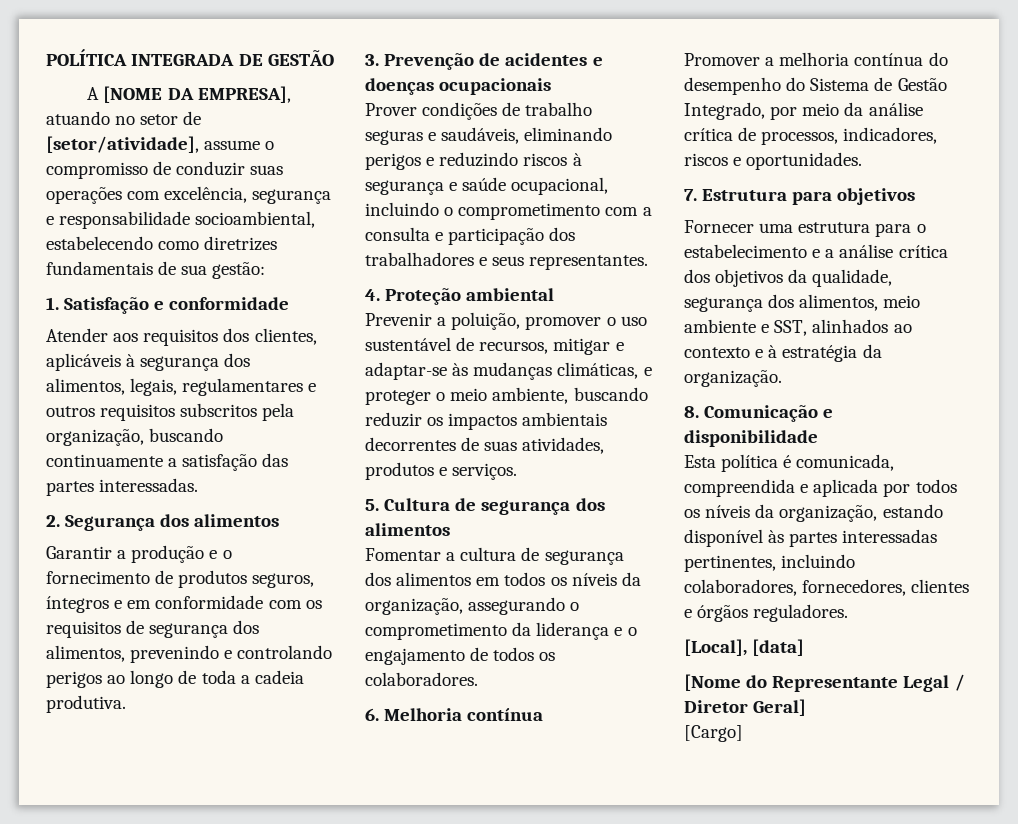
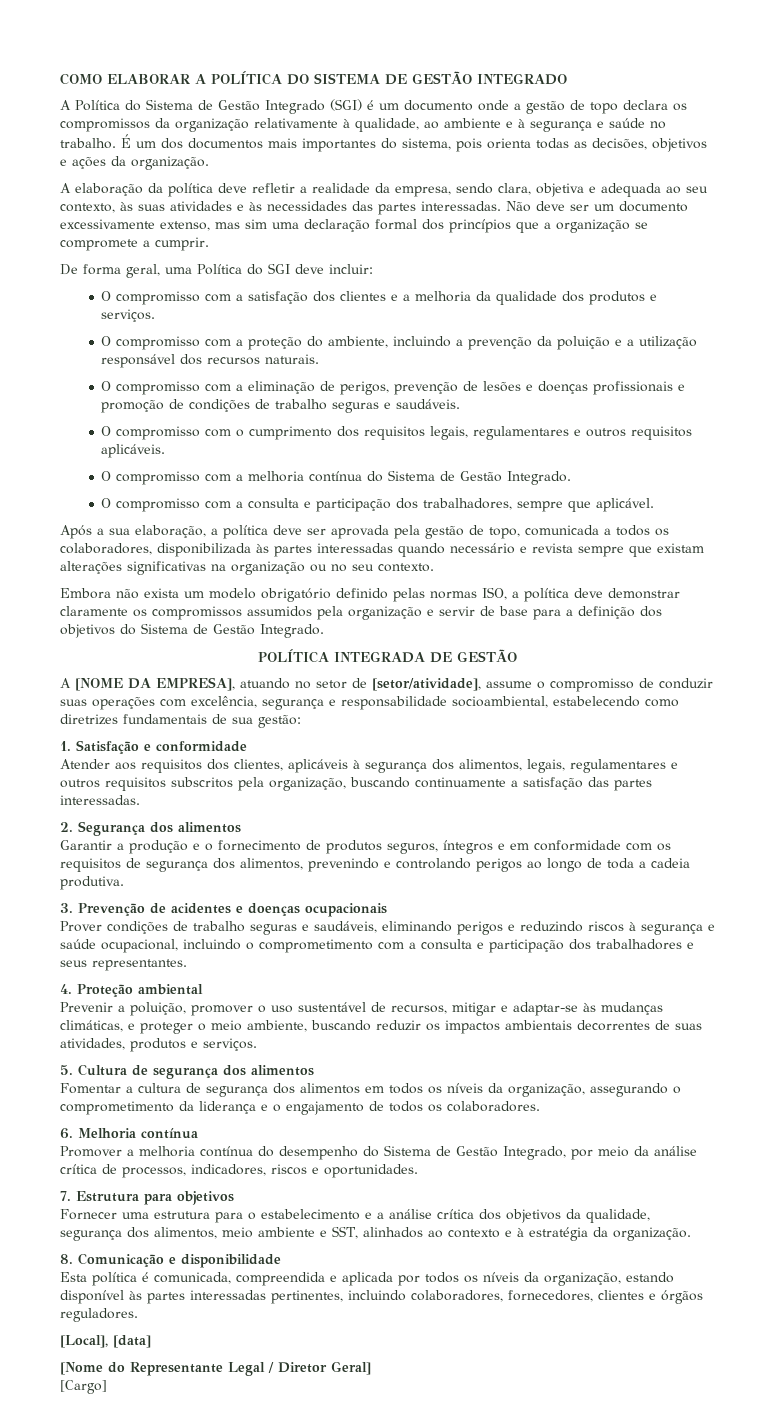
+ COMO ELABORAR A POLÍTICA DO SISTEMA DE GESTÃO INTEGRADO
+ A Política do Sistema de Gestão Integrado (SGI) é um documento onde a gestão de topo declara os compromissos da organização relativamente à qualidade, ao ambiente e à segurança e saúde no trabalho. É um dos documentos mais importantes do sistema, pois orienta todas as decisões, objetivos e ações da organização.
+ A elaboração da política deve refletir a realidade da empresa, sendo clara, objetiva e adequada ao seu contexto, às suas atividades e às necessidades das partes interessadas. Não deve ser um documento excessivamente extenso, mas sim uma declaração formal dos princípios que a organização se compromete a cumprir.
+ De forma geral, uma Política do SGI deve incluir:
+ O compromisso com a satisfação dos clientes e a melhoria da qualidade dos produtos e serviços.
+ O compromisso com a proteção do ambiente, incluindo a prevenção da poluição e a utilização responsável dos recursos naturais.
+ O compromisso com a eliminação de perigos, prevenção de lesões e doenças profissionais e promoção de condições de trabalho seguras e saudáveis.
+ O compromisso com o cumprimento dos requisitos legais, regulamentares e outros requisitos aplicáveis.
+ O compromisso com a melhoria contínua do Sistema de Gestão Integrado.
+ O compromisso com a consulta e participação dos trabalhadores, sempre que aplicável.
+ Após a sua elaboração, a política deve ser aprovada pela gestão de topo, comunicada a todos os colaboradores, disponibilizada às partes interessadas quando necessário e revista sempre que existam alterações significativas na organização ou no seu contexto.
+ Embora não exista um modelo obrigatório definido pelas normas ISO, a política deve demonstrar claramente os compromissos assumidos pela organização e servir de base para a definição dos objetivos do Sistema de Gestão Integrado.

